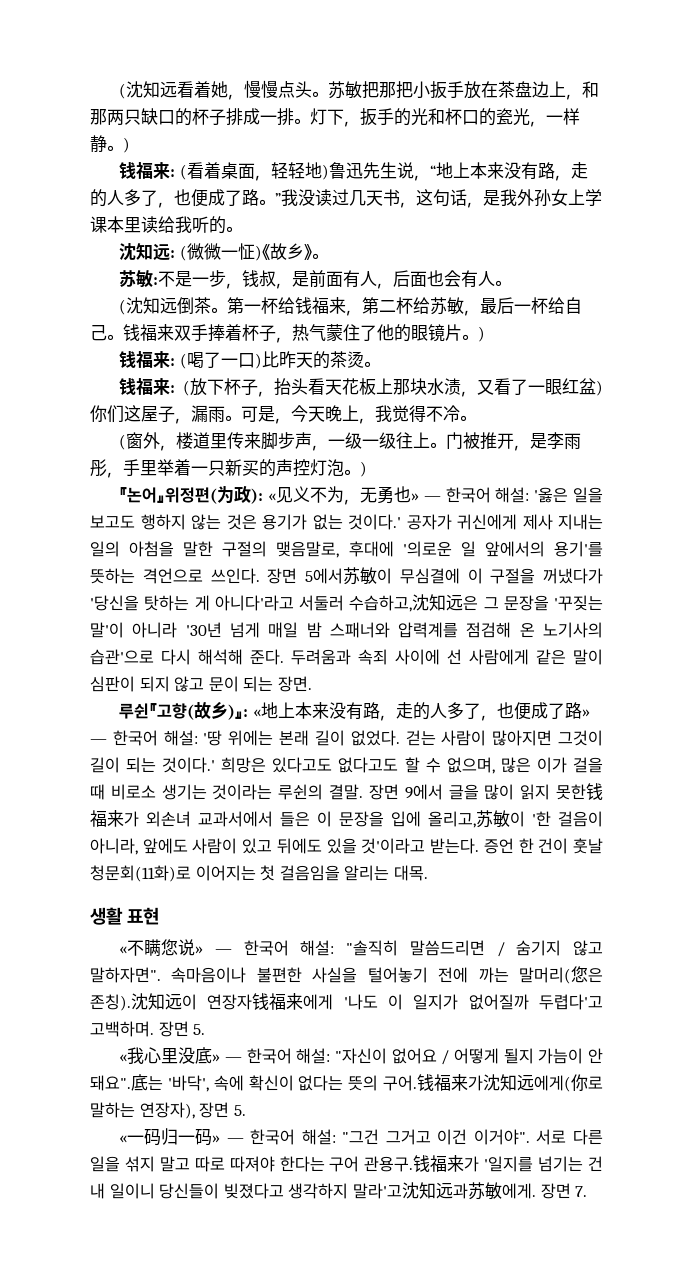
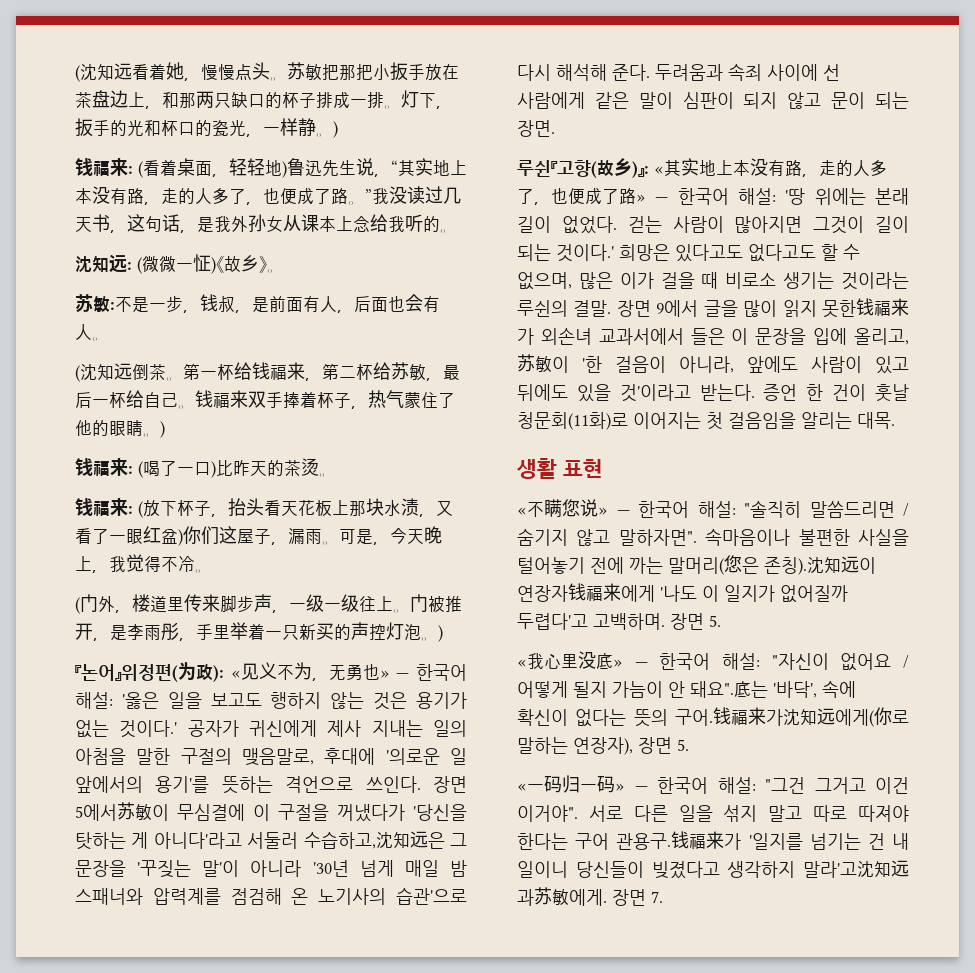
- 钱福来: (看着桌面，轻轻地)鲁迅先生说，“地上本来没有路，走的人多了，也便成了路。”我没读过几天书，这句话，是我外孙女上学课本里读给我听的。
+ 钱福来: (看着桌面，轻轻地)鲁迅先生说，“其实地上本没有路，走的人多了，也便成了路。”我没读过几天书，这句话，是我外孙女从课本上念给我听的。
- 钱福来双手捧着杯子，热气蒙住了他的眼镜片。)
+ 钱福来双手捧着杯子，热气蒙住了他的眼睛。)
- (窗外，楼道里传来脚步声，一级一级往上。
+ (门外，楼道里传来脚步声，一级一级往上。
- 루쉰『고향(故乡)』: «地上本来没有路，走的人多了，也便成了路» — 한국어 해설: '땅 위에는 본래 길이 없었다.
+ 루쉰『고향(故乡)』: «其实地上本没有路，走的人多了，也便成了路» — 한국어 해설: '땅 위에는 본래 길이 없었다.

